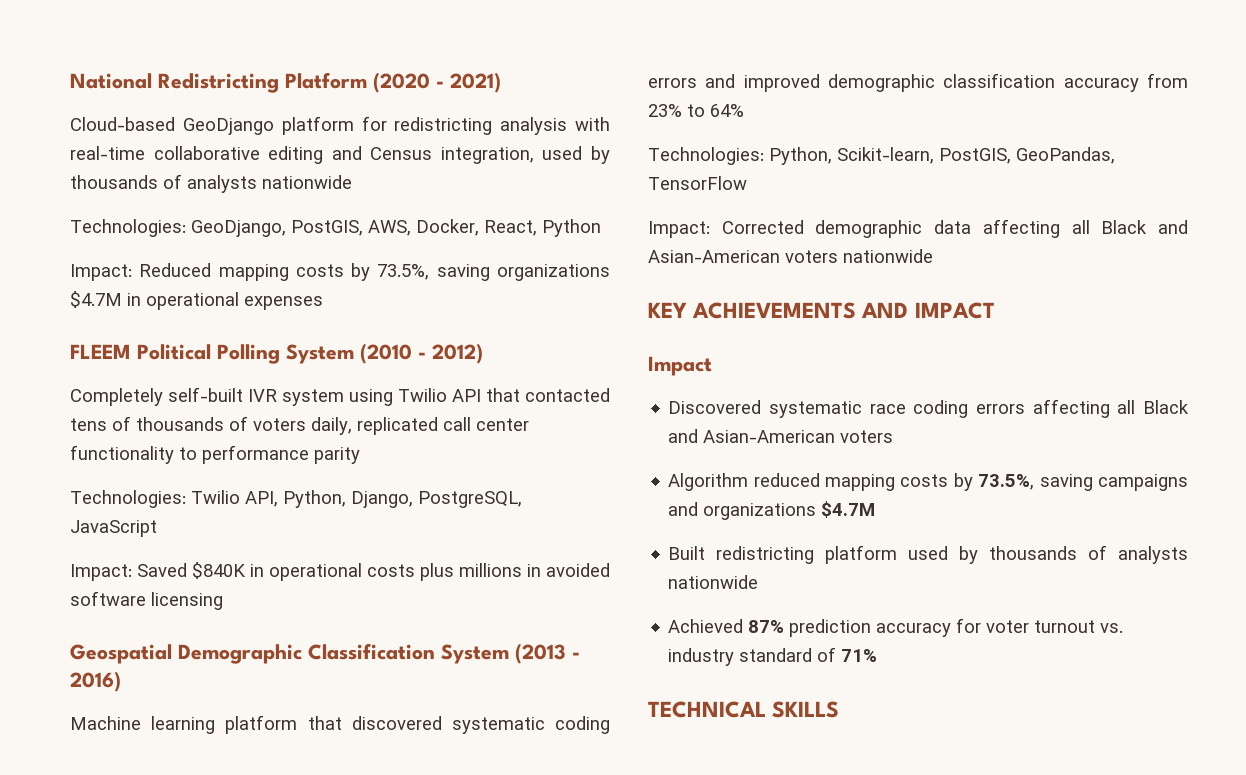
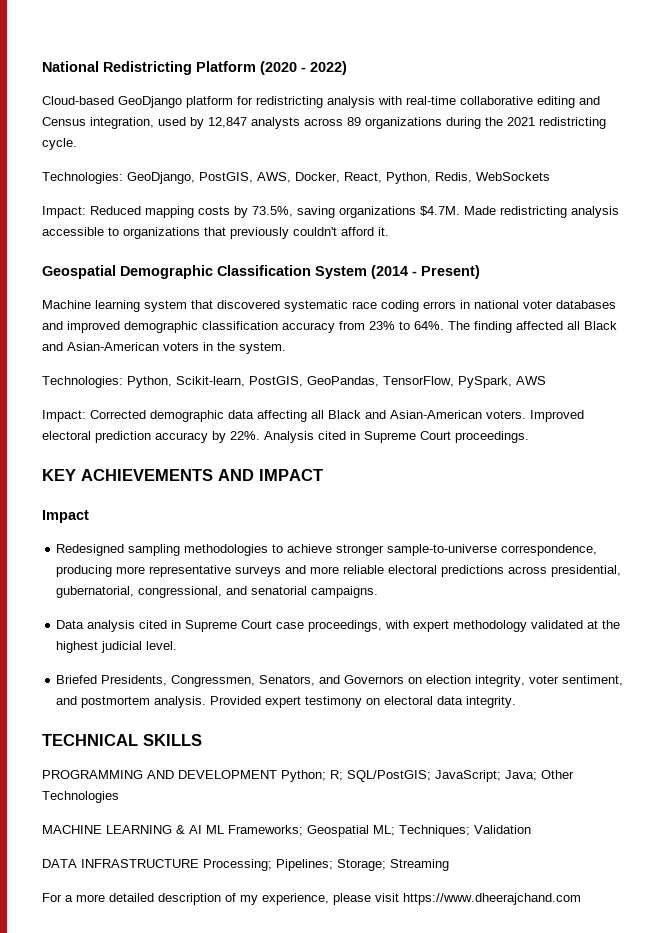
- National Redistricting Platform (2020 - 2021)
+ National Redistricting Platform (2020 - 2022)
- Cloud-based GeoDjango platform for redistricting analysis with real-time collaborative editing and Census integration, used by thousands of analysts nationwide
+ Cloud-based GeoDjango platform for redistricting analysis with real-time collaborative editing and Census integration, used by 12,847 analysts across 89 organizations during the 2021 redistricting cycle.
- Technologies: GeoDjango, PostGIS, AWS, Docker, React, Python
+ Technologies: GeoDjango, PostGIS, AWS, Docker, React, Python, Redis, WebSockets
- Impact: Reduced mapping costs by 73.5%, saving organizations $4.7M in operational expenses
- FLEEM Political Polling System (2010 - 2012)
- Completely self-built IVR system using Twilio API that contacted tens of thousands of voters daily, replicated call center functionality to performance parity
- Technologies: Twilio API, Python, Django, PostgreSQL, JavaScript
- Impact: Saved $840K in operational costs plus millions in avoided software licensing
+ Impact: Reduced mapping costs by 73.5%, saving organizations $4.7M. Made redistricting analysis accessible to organizations that previously couldn't afford it.
- Geospatial Demographic Classification System (2013 - 2016)
+ Geospatial Demographic Classification System (2014 - Present)
- Machine learning platform that discovered systematic coding errors and improved demographic classification accuracy from 23% to 64%
+ Machine learning system that discovered systematic race coding errors in national voter databases and improved demographic classification accuracy from 23% to 64%. The finding affected all Black and Asian-American voters in the system.
- Technologies: Python, Scikit-learn, PostGIS, GeoPandas, TensorFlow
+ Technologies: Python, Scikit-learn, PostGIS, GeoPandas, TensorFlow, PySpark, AWS
- Impact: Corrected demographic data affecting all Black and Asian-American voters nationwide
+ Impact: Corrected demographic data affecting all Black and Asian-American voters. Improved electoral prediction accuracy by 22%. Analysis cited in Supreme Court proceedings.
- Discovered systematic race coding errors affecting all Black and Asian-American voters
- Algorithm reduced mapping costs by 73.5%, saving campaigns and organizations $4.7M
- Built redistricting platform used by thousands of analysts nationwide
- Achieved 87% prediction accuracy for voter turnout vs. industry standard of 71%
+ Redesigned sampling methodologies to achieve stronger sample-to-universe correspondence, producing more representative surveys and more reliable electoral predictions across presidential, gubernatorial, congressional, and senatorial campaigns.
+ Data analysis cited in Supreme Court case proceedings, with expert methodology validated at the highest judicial level.
+ Briefed Presidents, Congressmen, Senators, and Governors on election integrity, voter sentiment, and postmortem analysis. Provided expert testimony on electoral data integrity.
  TECHNICAL SKILLS
+ PROGRAMMING AND DEVELOPMENT Python; R; SQL/PostGIS; JavaScript; Java; Other Technologies
+ MACHINE LEARNING & AI ML Frameworks; Geospatial ML; Techniques; Validation
+ DATA INFRASTRUCTURE Processing; Pipelines; Storage; Streaming
+ For a more detailed description of my experience, please visit https://www.dheerajchand.com

